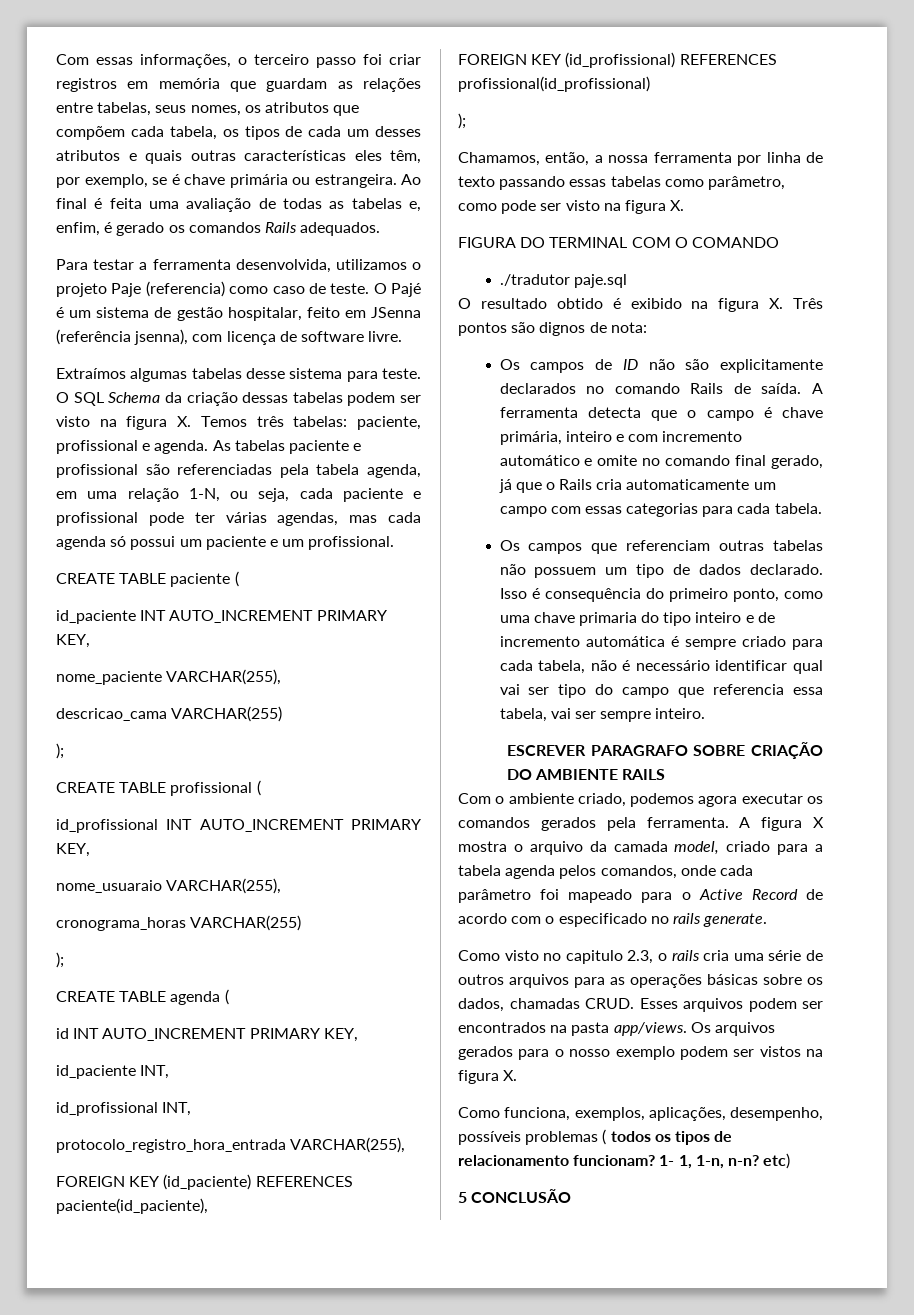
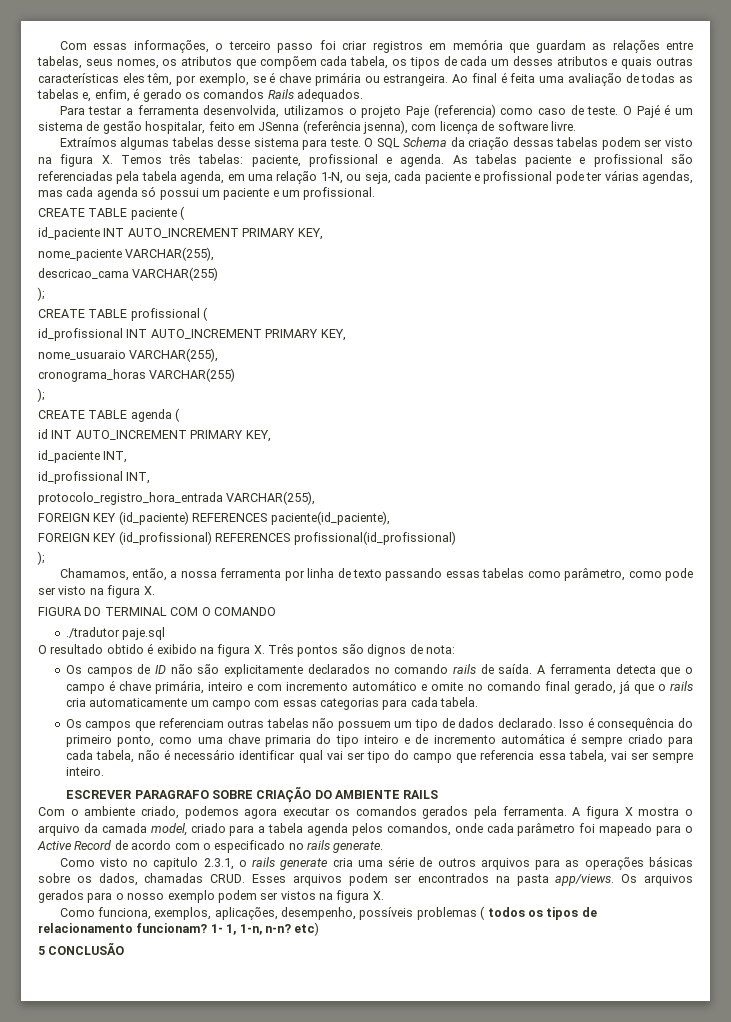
- Os campos de ID não são explicitamente declarados no comando Rails de saída.
+ Os campos de ID não são explicitamente declarados no comando rails de saída.
- A ferramenta detecta que o campo é chave primária, inteiro e com incremento automático e omite no comando final gerado, já que o Rails cria automaticamente um campo com essas categorias para cada tabela.
+ A ferramenta detecta que o campo é chave primária, inteiro e com incremento automático e omite no comando final gerado, já que o rails cria automaticamente um campo com essas categorias para cada tabela.
- Como visto no capitulo 2.3, o rails cria uma série de outros arquivos para as operações básicas sobre os dados, chamadas CRUD.
+ Como visto no capitulo 2.3.1, o rails generate cria uma série de outros arquivos para as operações básicas sobre os dados, chamadas CRUD.

